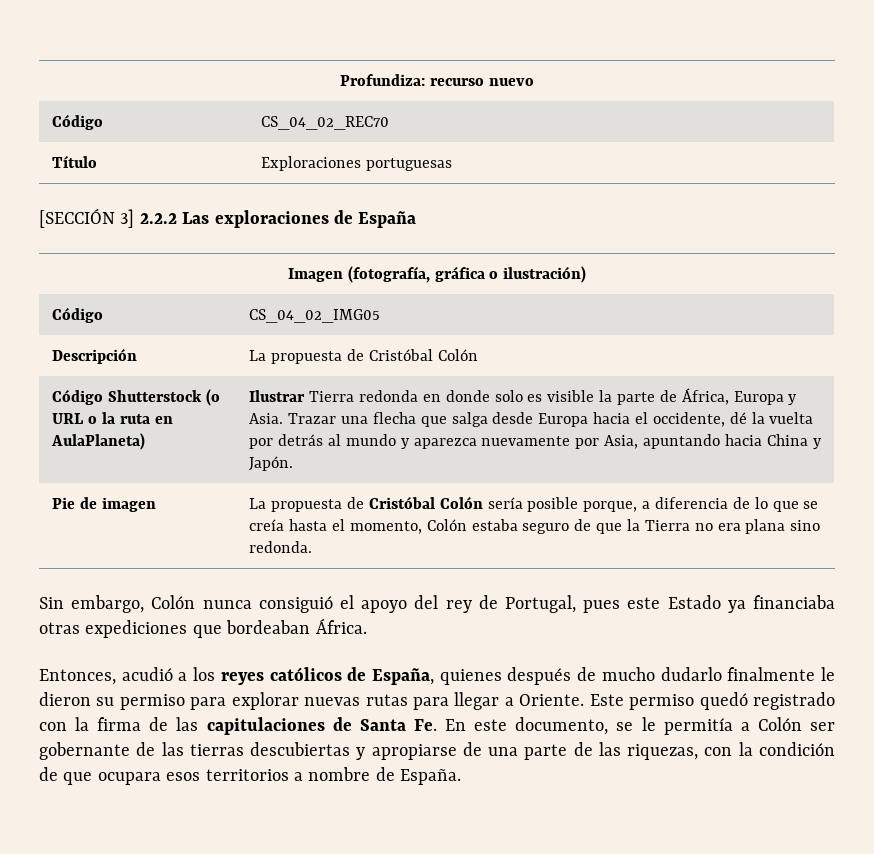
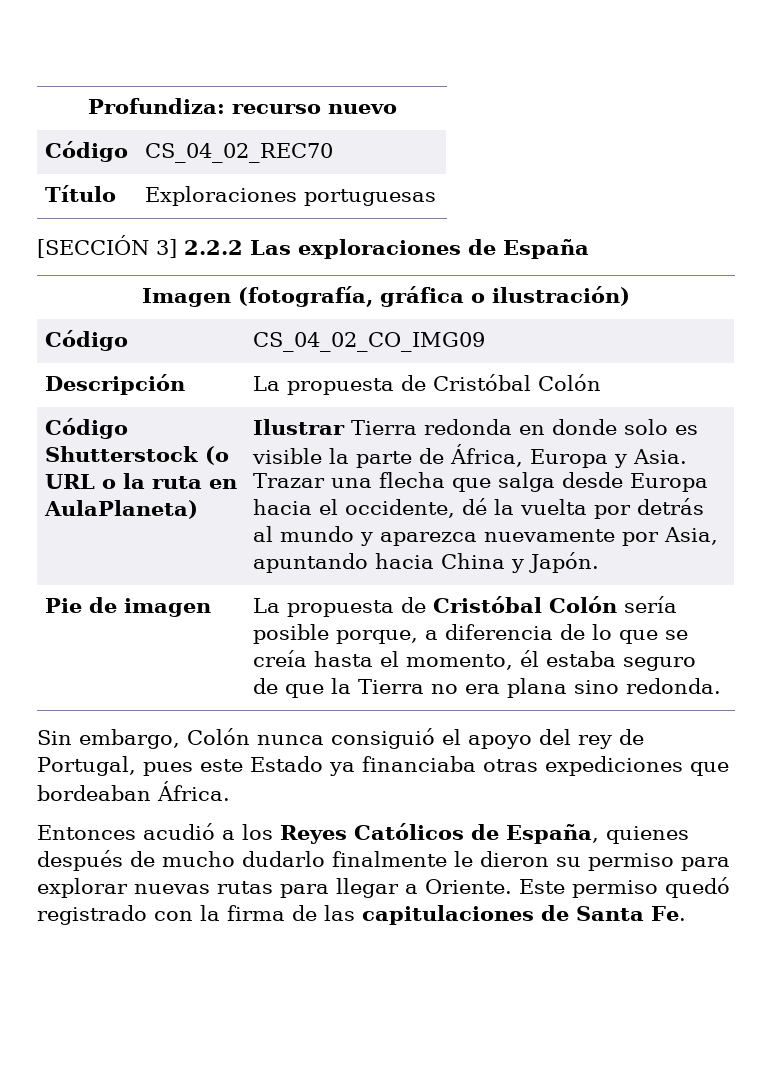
- Código | CS_04_02_IMG05
+ Código | CS_04_02_CO_IMG09
- Pie de imagen | La propuesta de Cristóbal Colón sería posible porque, a diferencia de lo que se creía hasta el momento, Colón estaba seguro de que la Tierra no era plana sino redonda.
+ Pie de imagen | La propuesta de Cristóbal Colón sería posible porque, a diferencia de lo que se creía hasta el momento, él estaba seguro de que la Tierra no era plana sino redonda.
- Entonces, acudió a los reyes católicos de España, quienes después de mucho dudarlo finalmente le dieron su permiso para explorar nuevas rutas para llegar a Oriente.
+ Entonces acudió a los Reyes Católicos de España, quienes después de mucho dudarlo finalmente le dieron su permiso para explorar nuevas rutas para llegar a Oriente.
- Este permiso quedó registrado con la firma de las capitulaciones de Santa Fe. En este documento, se le permitía a Colón ser gobernante de las tierras descubiertas y apropiarse de una parte de las riquezas, con la condición de que ocupara esos territorios a nombre de España.
+ Este permiso quedó registrado con la firma de las capitulaciones de Santa Fe.

